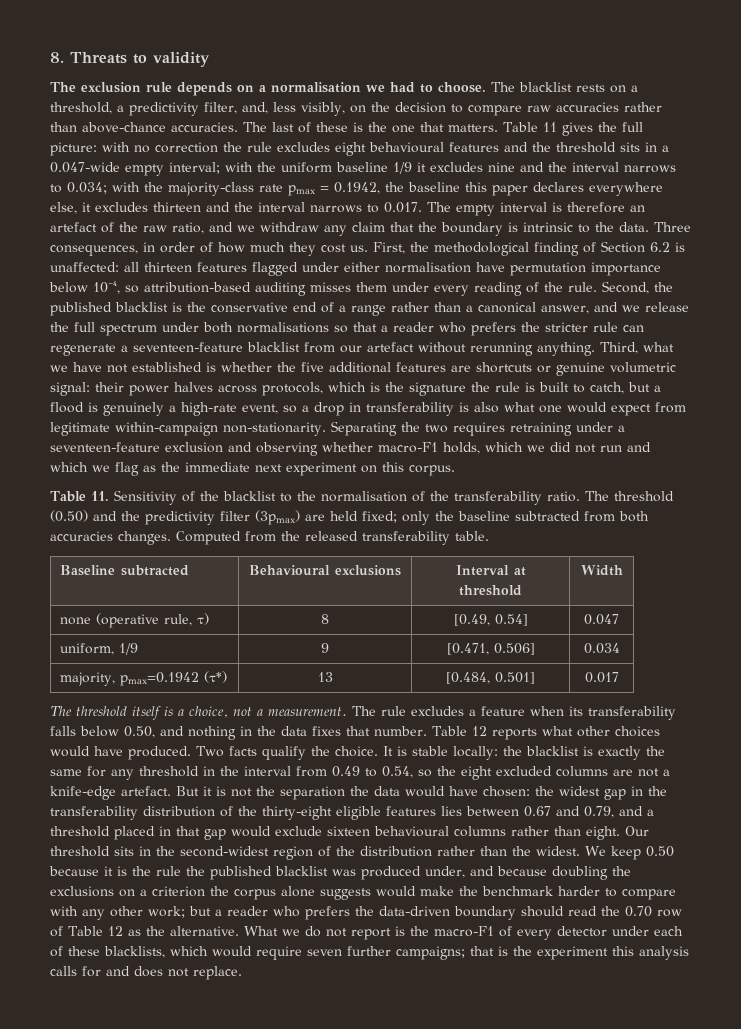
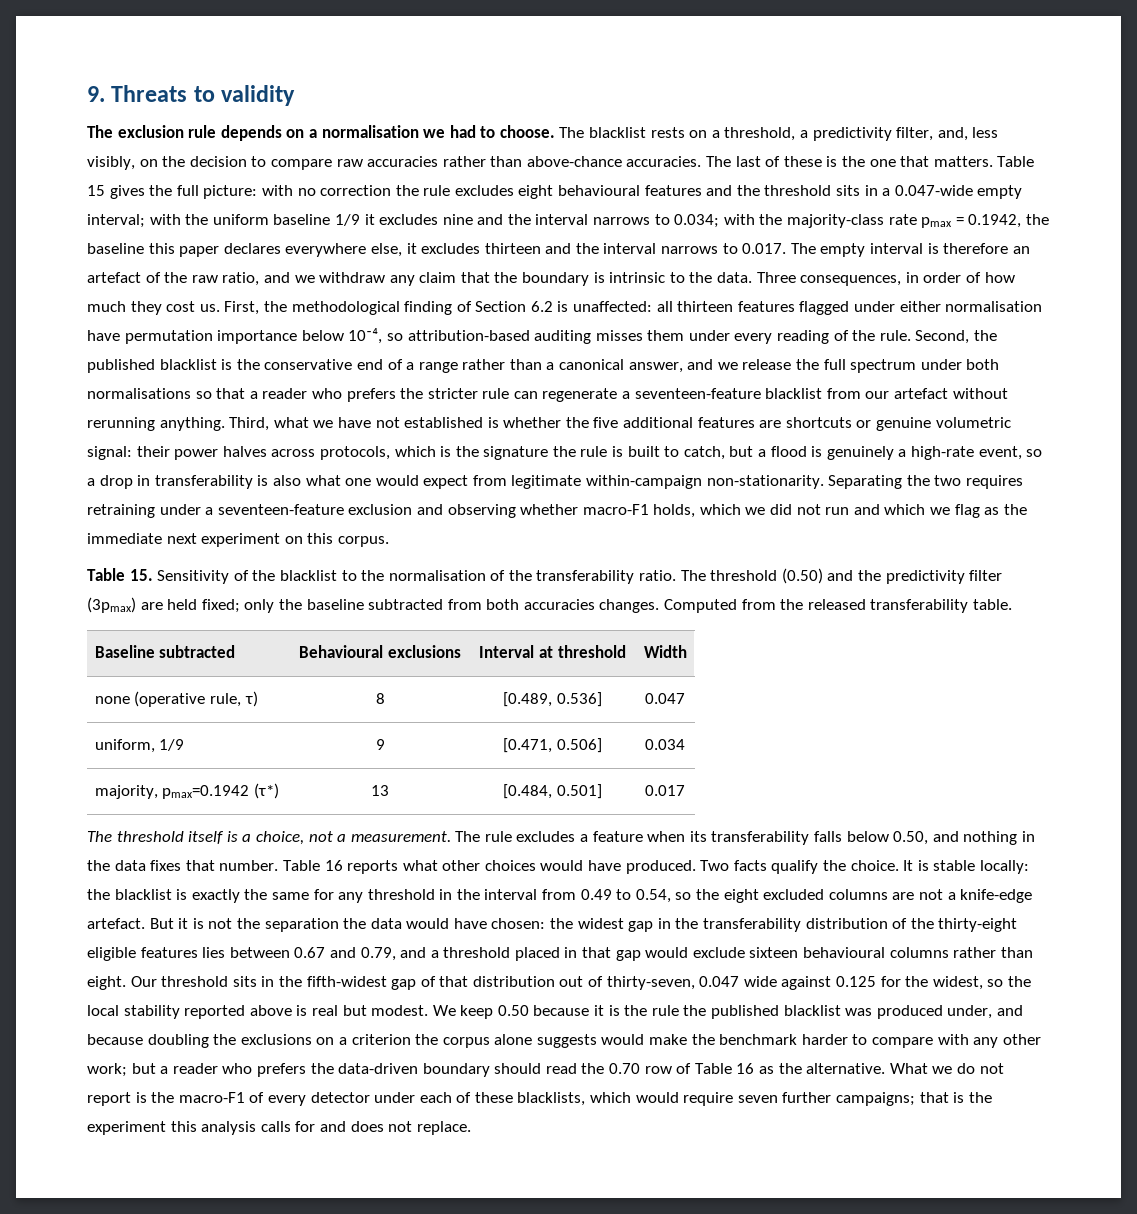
- 8. Threats to validity
+ 9. Threats to validity
- Table 11 gives the full picture:
+ Table 15 gives the full picture:
- Table 11. Sensitivity of the blacklist to the normalisation of the transferability ratio.
+ Table 15. Sensitivity of the blacklist to the normalisation of the transferability ratio.
- none (operative rule, τ) | 8 | [0.49, 0.54] | 0.047
+ none (operative rule, τ) | 8 | [0.489, 0.536] | 0.047
- Table 12 reports what other choices would have produced.
+ Table 16 reports what other choices would have produced.
- Our threshold sits in the second-widest region of the distribution rather than the widest.
+ Our threshold sits in the fifth-widest gap of that distribution out of thirty-seven, 0.047 wide against 0.125 for the widest, so the local stability reported above is real but modest.
- We keep 0.50 because it is the rule the published blacklist was produced under, and because doubling the exclusions on a criterion the corpus alone suggests would make the benchmark harder to compare with any other work; but a reader who prefers the data-driven boundary should read the 0.70 row of Table 12 as the alternative.
+ We keep 0.50 because it is the rule the published blacklist was produced under, and because doubling the exclusions on a criterion the corpus alone suggests would make the benchmark harder to compare with any other work; but a reader who prefers the data-driven boundary should read the 0.70 row of Table 16 as the alternative.

